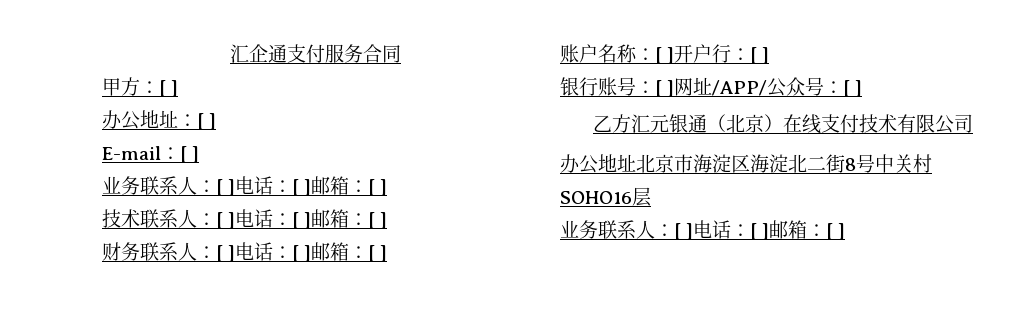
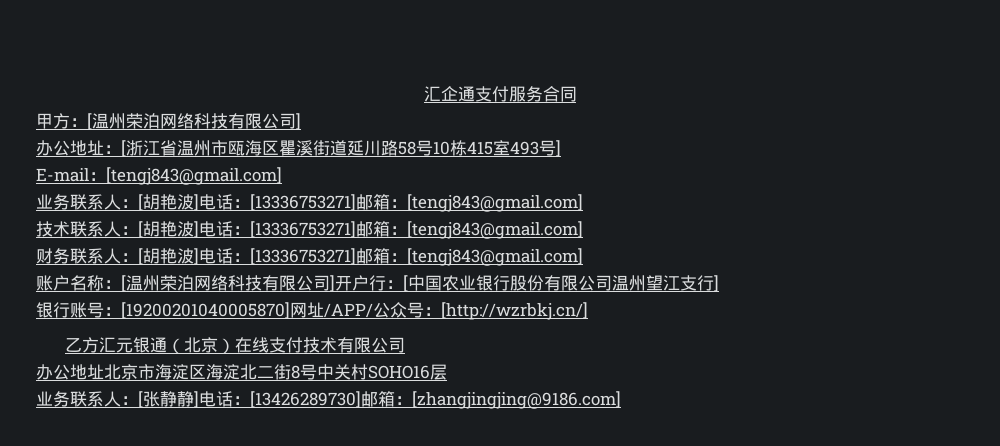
- 甲方：[ ]
+ 甲方：[温州荣泊网络科技有限公司]
- 办公地址：[ ]
+ 办公地址：[浙江省温州市瓯海区瞿溪街道延川路58号10栋415室493号]
- E-mail：[ ]
- 业务联系人：[ ]电话：[ ]邮箱：[ ]
+ E-mail：[tengj843@gmail.com]
+ 业务联系人：[胡艳波]电话：[13336753271]邮箱：[tengj843@gmail.com]
- 技术联系人：[ ]电话：[ ]邮箱：[ ]
+ 技术联系人：[胡艳波]电话：[13336753271]邮箱：[tengj843@gmail.com]
- 财务联系人：[ ]电话：[ ]邮箱：[ ]
- 账户名称：[ ]开户行：[ ]
+ 财务联系人：[胡艳波]电话：[13336753271]邮箱：[tengj843@gmail.com]
+ 账户名称：[温州荣泊网络科技有限公司]开户行：[中国农业银行股份有限公司温州望江支行]
- 银行账号：[ ]网址/APP/公众号：[ ]
+ 银行账号：[19200201040005870]网址/APP/公众号：[http://wzrbkj.cn/]
  办公地址北京市海淀区海淀北二街8号中关村SOHO16层
- 业务联系人：[ ]电话：[ ]邮箱：[ ]
+ 业务联系人：[张静静]电话：[13426289730]邮箱：[zhangjingjing@9186.com]

